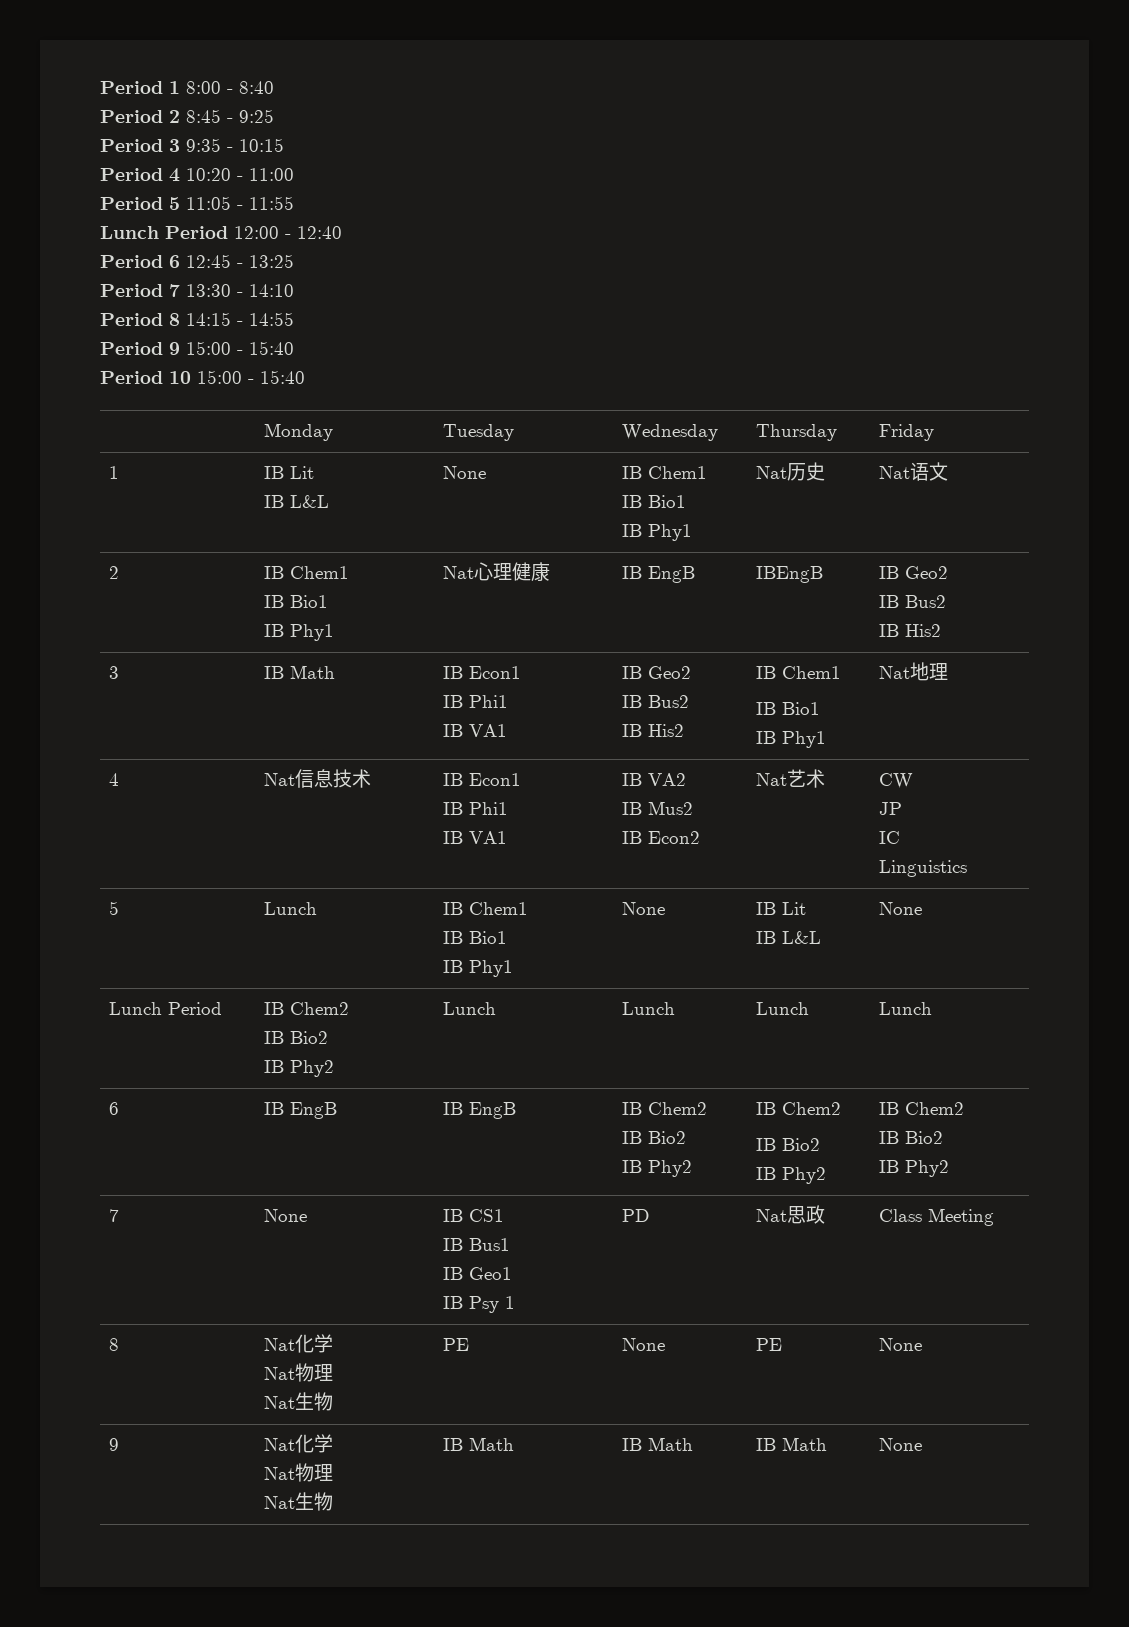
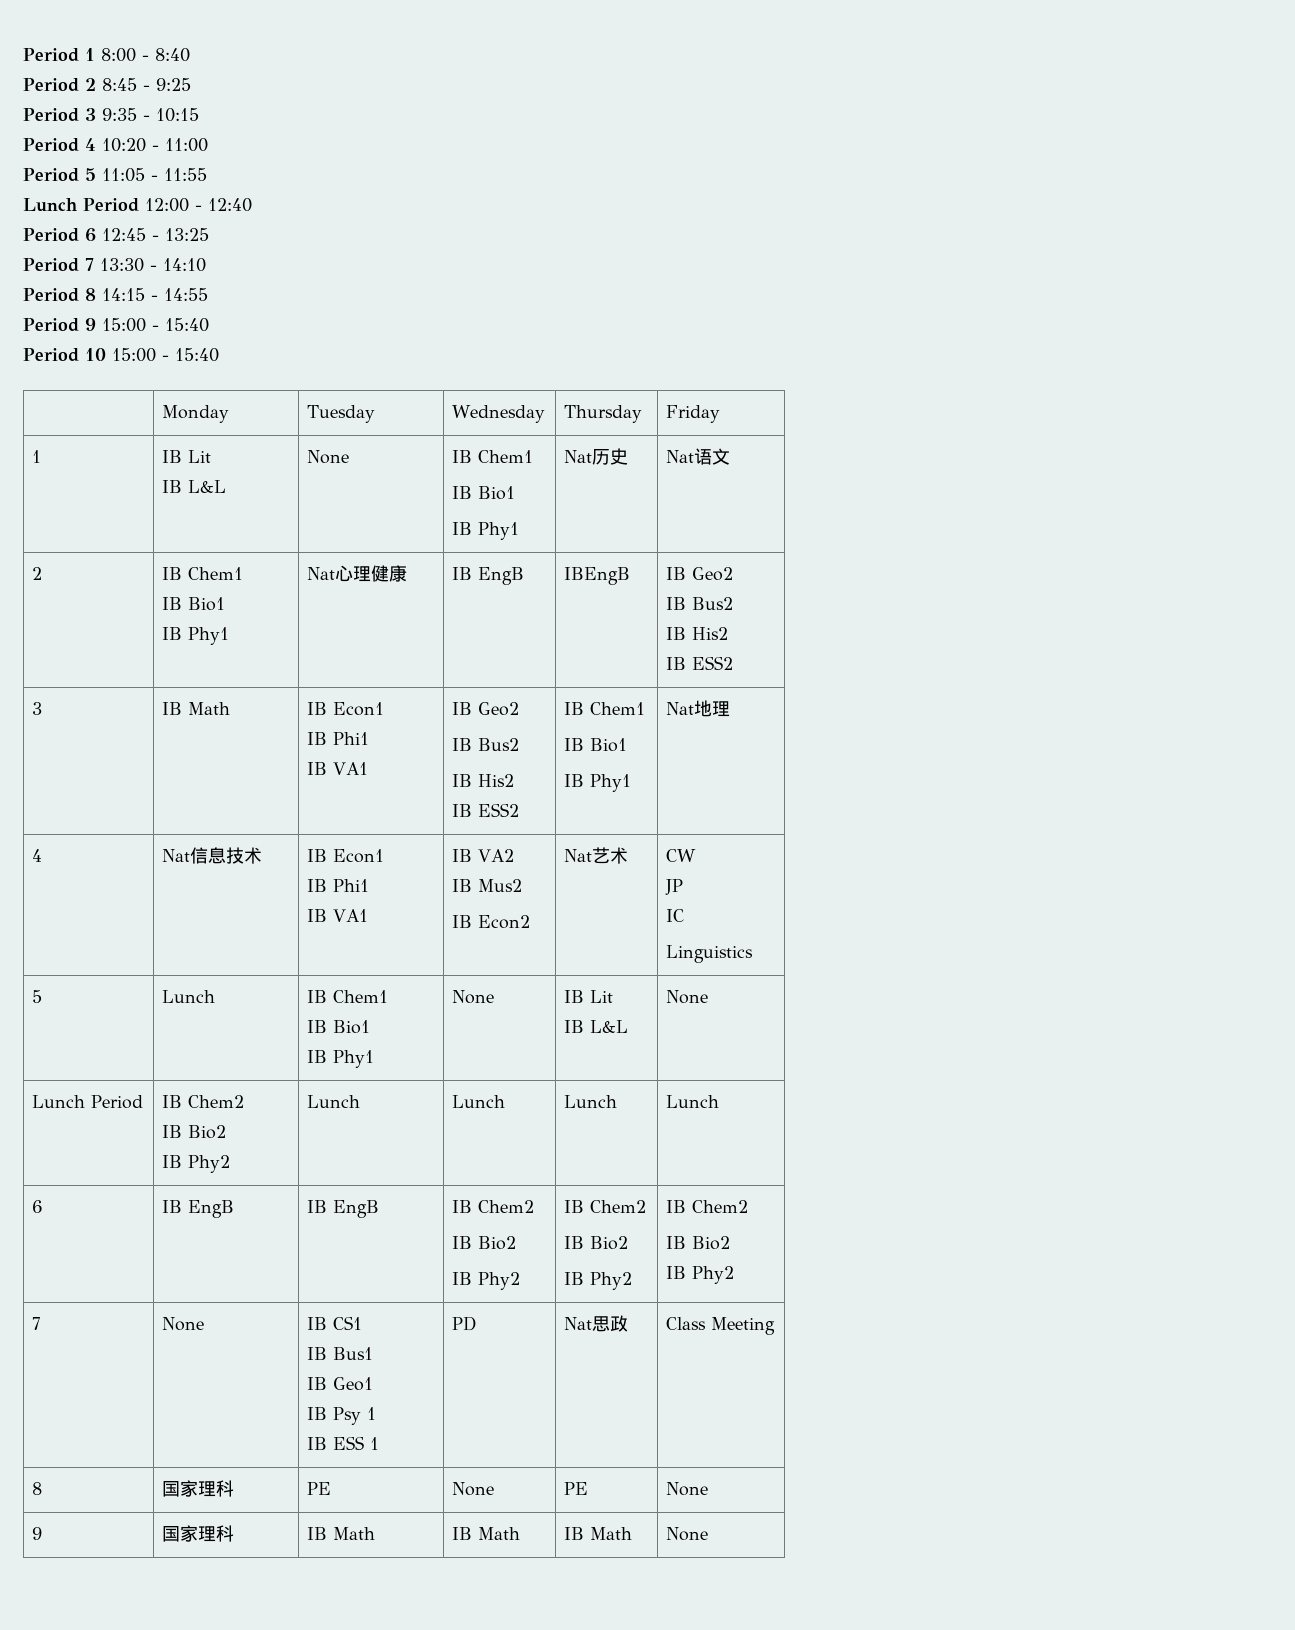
  2 | IB Chem1
  IB Bio1
  IB Phy1 | Nat心理健康 | IB EngB | IBEngB | IB Geo2
  IB Bus2
  IB His2
+ IB ESS2
  3 | IB Math | IB Econ1
  IB Phi1
  IB VA1 | IB Geo2
  IB Bus2
- IB His2 | IB Chem1
+ IB His2
+ IB ESS2 | IB Chem1
  7 | None | IB CS1
  IB Bus1
  IB Geo1
- IB Psy 1 | PD | Nat思政 | Class Meeting
+ IB Psy 1
+ IB ESS 1 | PD | Nat思政 | Class Meeting
- 8 | Nat化学
- Nat物理
- Nat生物 | PE | None | PE | None
+ 8 | 国家理科 | PE | None | PE | None
- 9 | Nat化学
- Nat物理
- Nat生物 | IB Math | IB Math | IB Math | None
+ 9 | 国家理科 | IB Math | IB Math | IB Math | None

